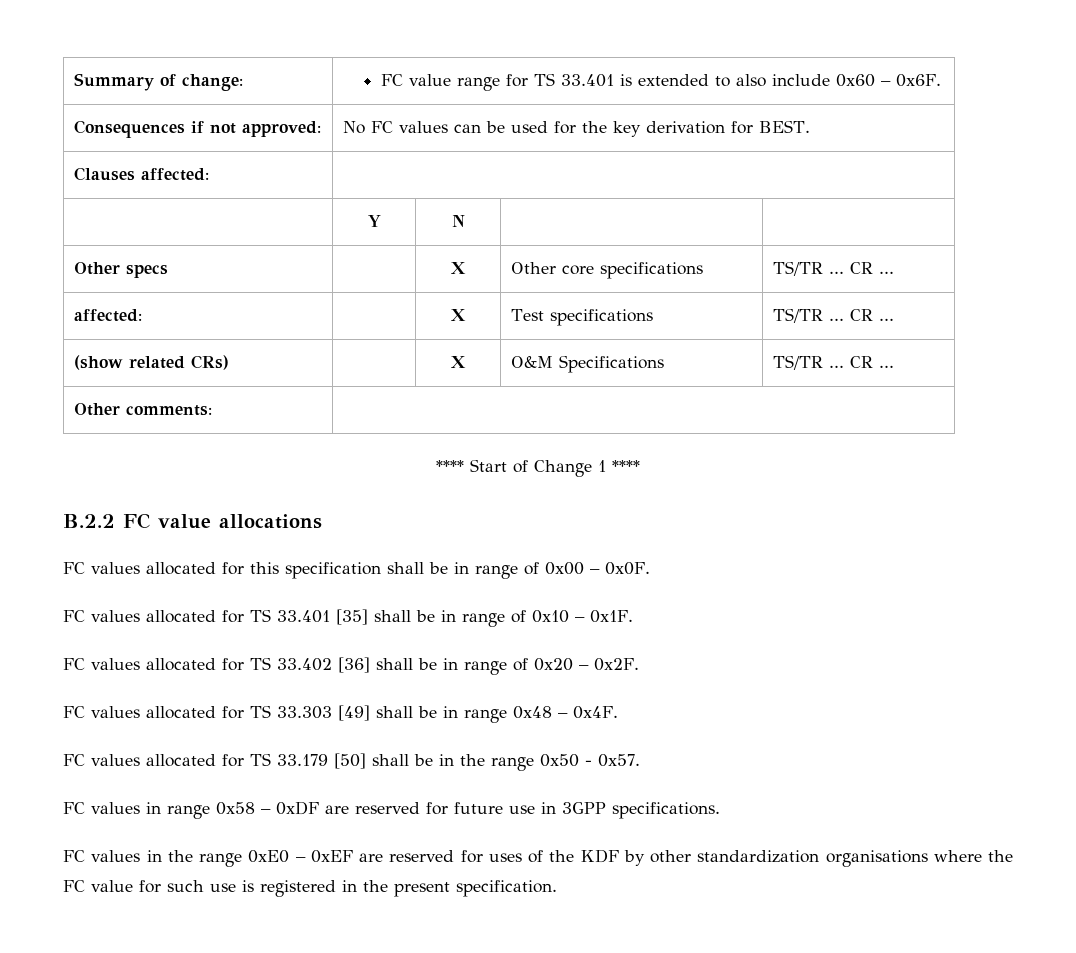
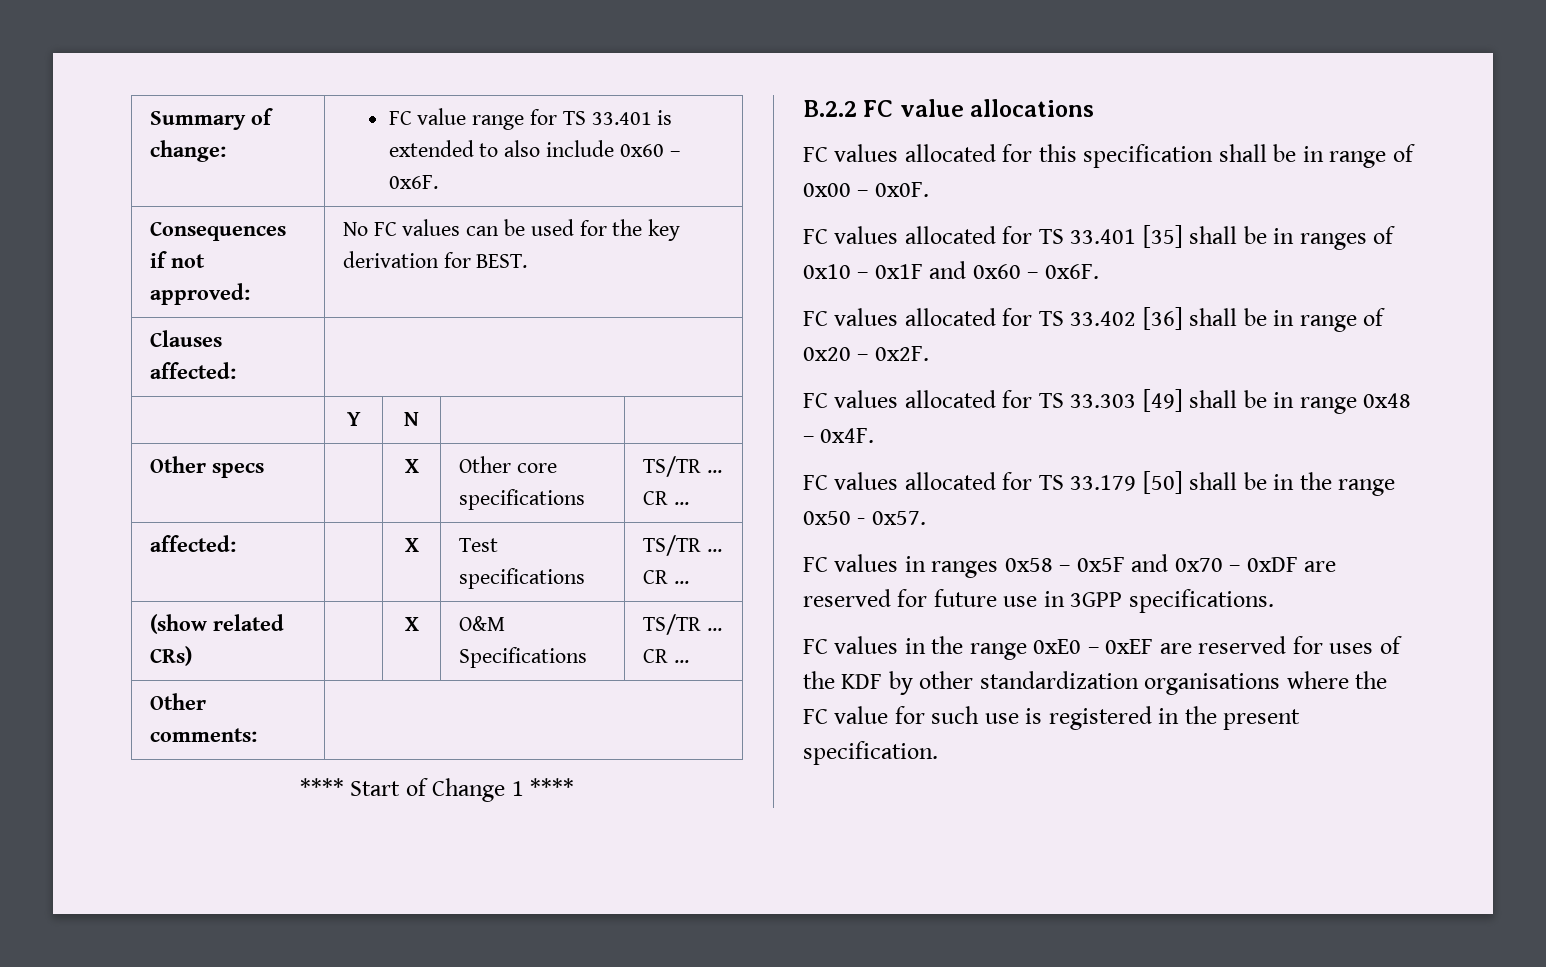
- FC values allocated for TS 33.401 [35] shall be in range of 0x10 – 0x1F.
+ FC values allocated for TS 33.401 [35] shall be in ranges of 0x10 – 0x1F and 0x60 – 0x6F.
- FC values in range 0x58 – 0xDF are reserved for future use in 3GPP specifications.
+ FC values in ranges 0x58 – 0x5F and 0x70 – 0xDF are reserved for future use in 3GPP specifications.

